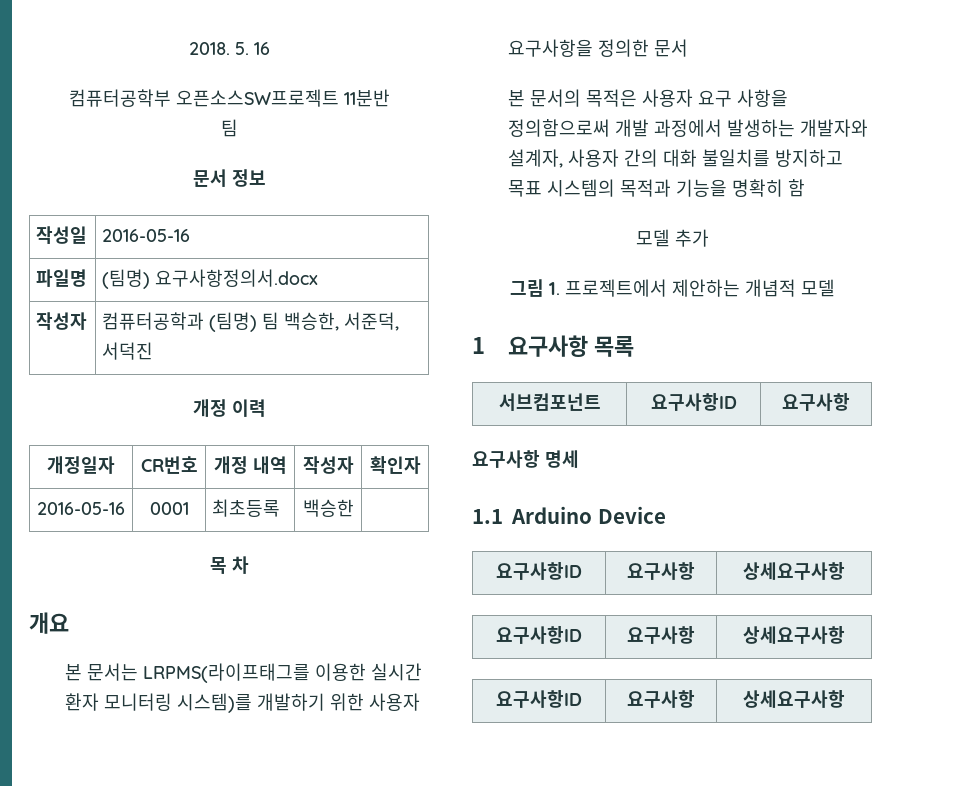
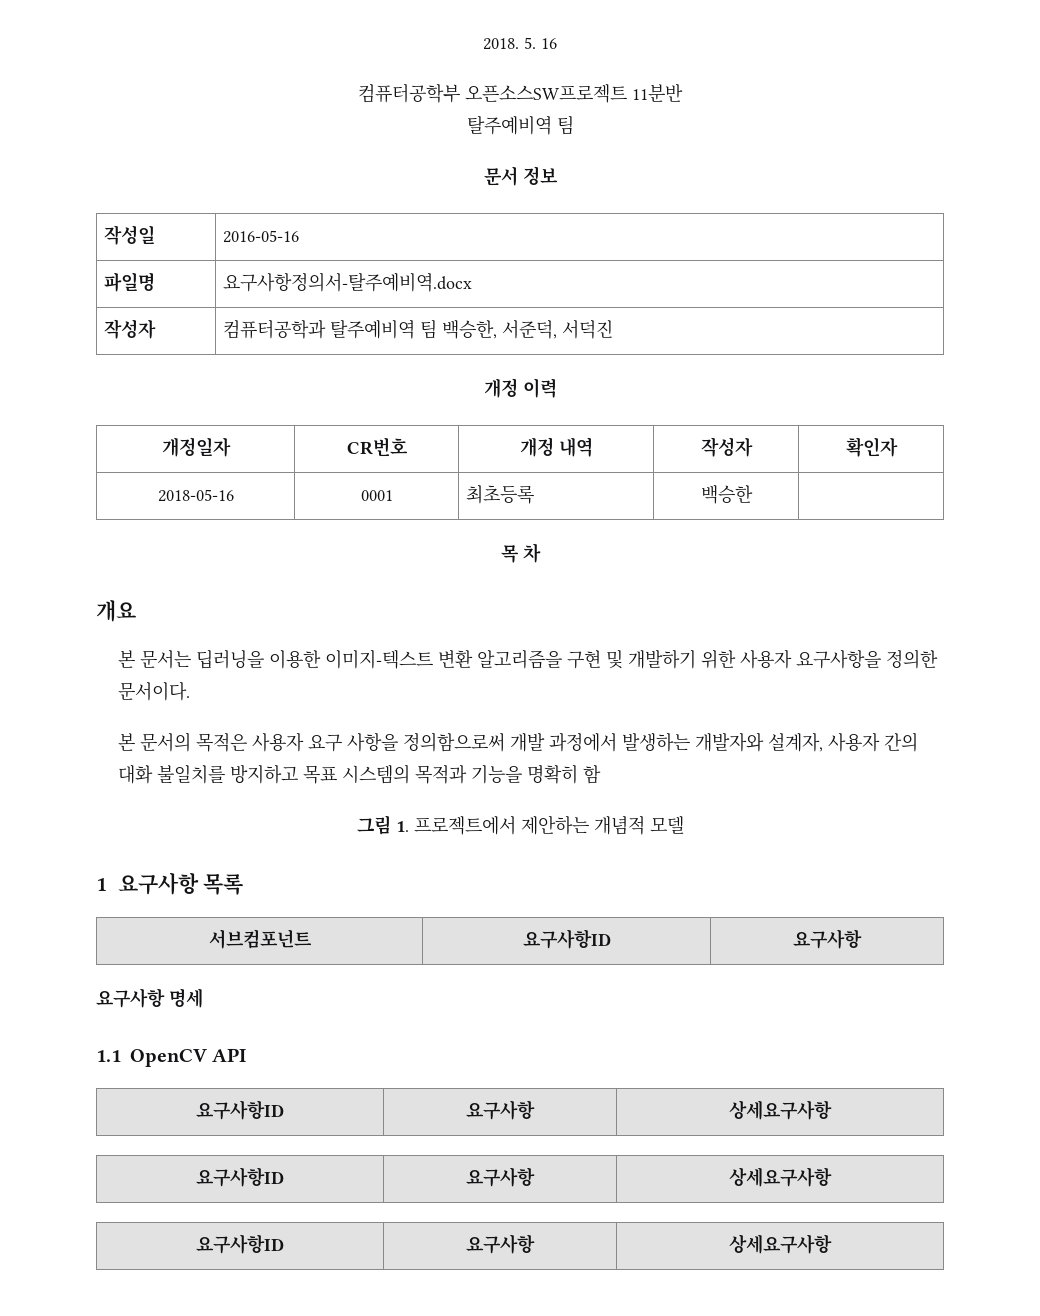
  컴퓨터공학부 오픈소스SW프로젝트 11분반
- 팀
+ 탈주예비역 팀
- 파일명 | (팀명) 요구사항정의서.docx
+ 파일명 | 요구사항정의서-탈주예비역.docx
- 작성자 | 컴퓨터공학과 (팀명) 팀 백승한, 서준덕, 서덕진
+ 작성자 | 컴퓨터공학과 탈주예비역 팀 백승한, 서준덕, 서덕진
- 2016-05-16 | 0001 | 최초등록 | 백승한 |
+ 2018-05-16 | 0001 | 최초등록 | 백승한 |
- 본 문서는 LRPMS(라이프태그를 이용한 실시간 환자 모니터링 시스템)를 개발하기 위한 사용자 요구사항을 정의한 문서
+ 본 문서는 딥러닝을 이용한 이미지-텍스트 변환 알고리즘을 구현 및 개발하기 위한 사용자 요구사항을 정의한 문서이다.
- 모델 추가
- 1.1 Arduino Device
+ 1.1 OpenCV API

